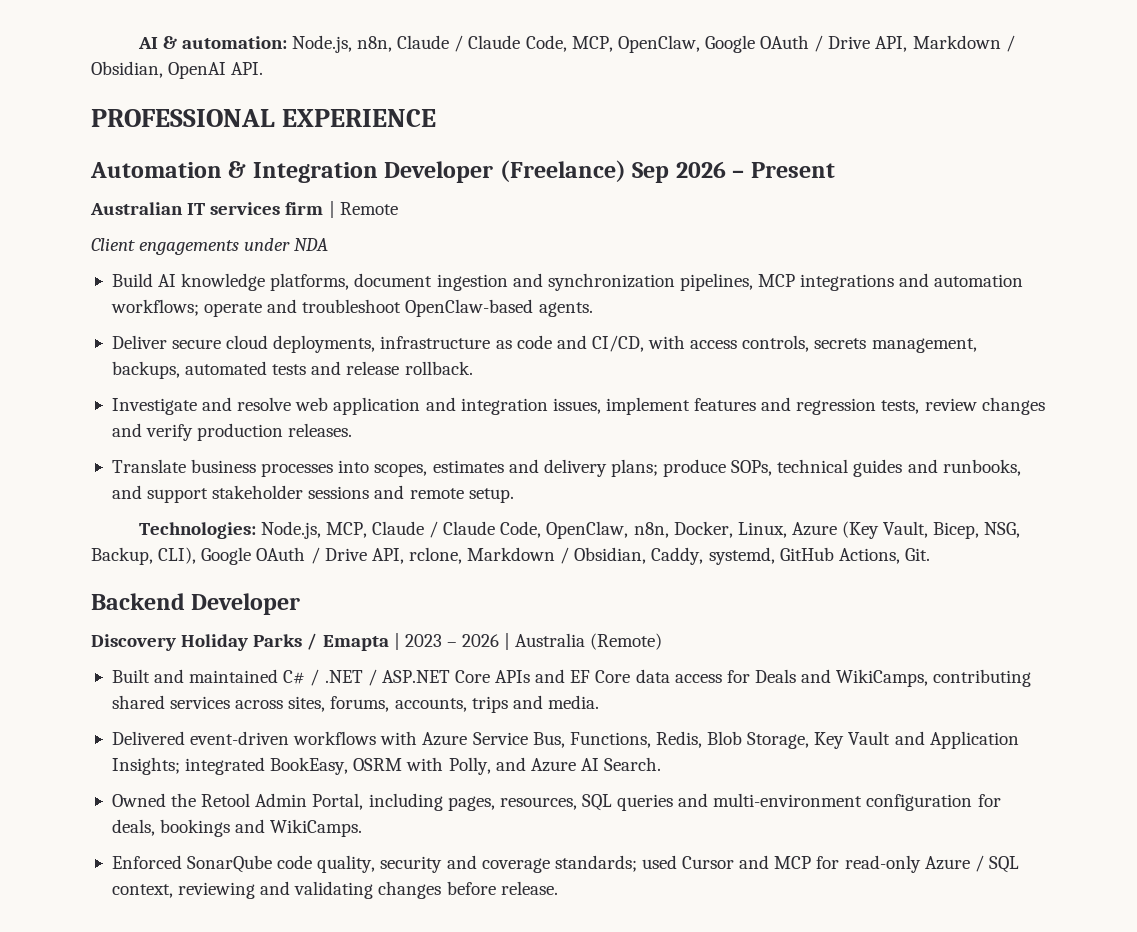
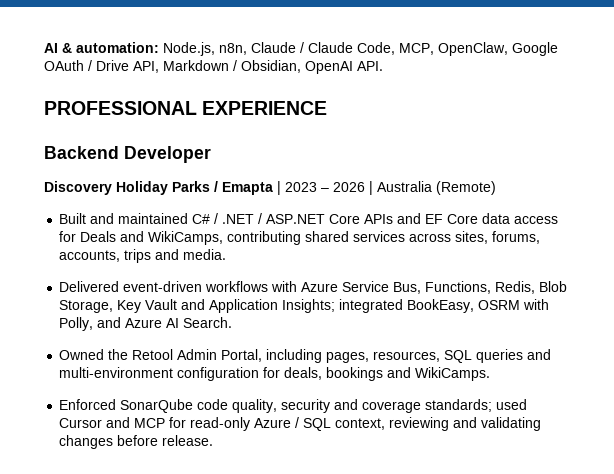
- Automation & Integration Developer (Freelance) Sep 2026 – Present
- Australian IT services firm | Remote
- Client engagements under NDA
- Build AI knowledge platforms, document ingestion and synchronization pipelines, MCP integrations and automation workflows; operate and troubleshoot OpenClaw-based agents.
- Deliver secure cloud deployments, infrastructure as code and CI/CD, with access controls, secrets management, backups, automated tests and release rollback.
- Investigate and resolve web application and integration issues, implement features and regression tests, review changes and verify production releases.
- Translate business processes into scopes, estimates and delivery plans; produce SOPs, technical guides and runbooks, and support stakeholder sessions and remote setup.
- Technologies: Node.js, MCP, Claude / Claude Code, OpenClaw, n8n, Docker, Linux, Azure (Key Vault, Bicep, NSG, Backup, CLI), Google OAuth / Drive API, rclone, Markdown / Obsidian, Caddy, systemd, GitHub Actions, Git.

